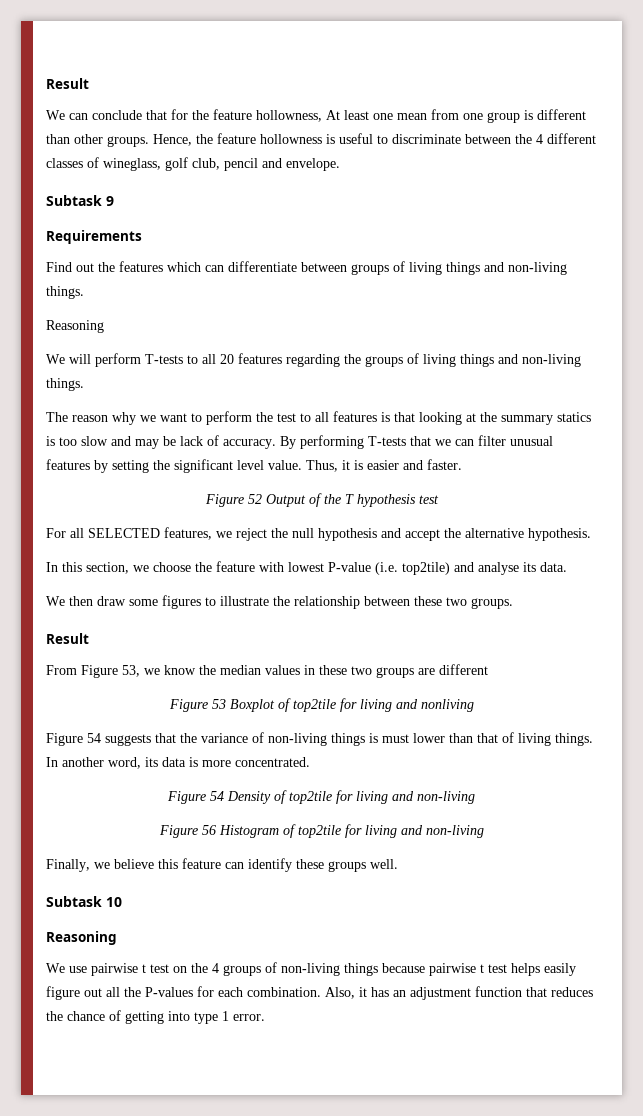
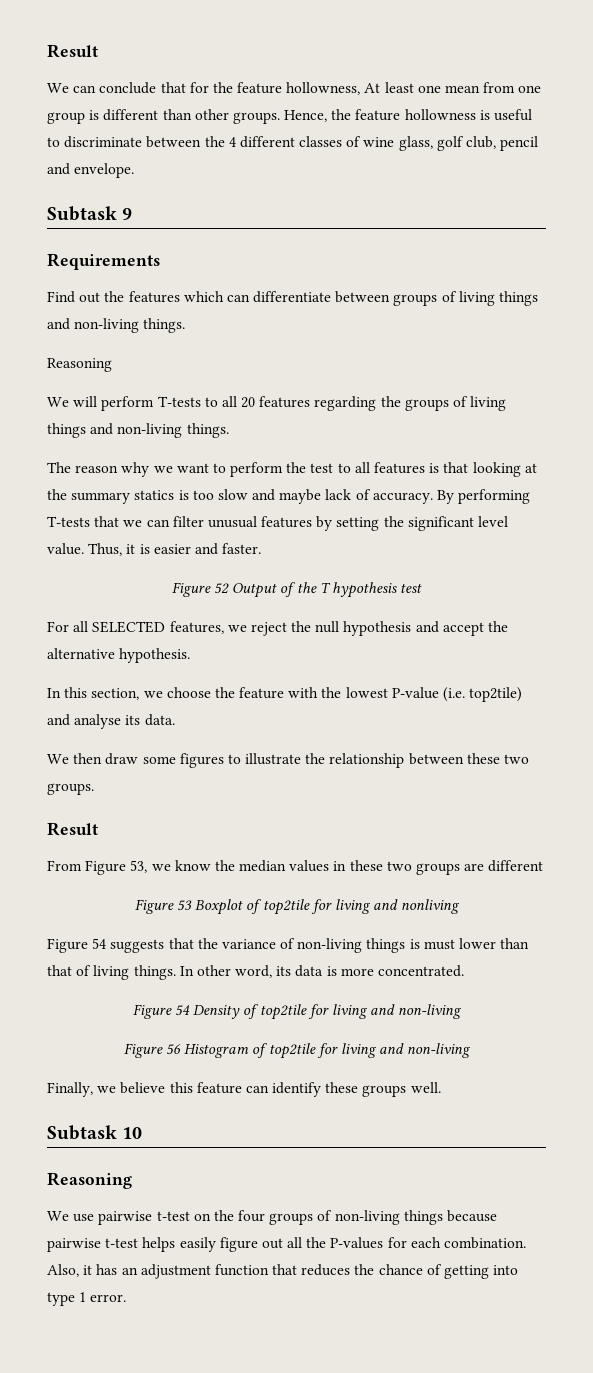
- Hence, the feature hollowness is useful to discriminate between the 4 different classes of wineglass, golf club, pencil and envelope.
+ Hence, the feature hollowness is useful to discriminate between the 4 different classes of wine glass, golf club, pencil and envelope.
- The reason why we want to perform the test to all features is that looking at the summary statics is too slow and may be lack of accuracy.
+ The reason why we want to perform the test to all features is that looking at the summary statics is too slow and maybe lack of accuracy.
- In this section, we choose the feature with lowest P-value (i.e. top2tile) and analyse its data.
+ In this section, we choose the feature with the lowest P-value (i.e. top2tile) and analyse its data.
- In another word, its data is more concentrated.
+ In other word, its data is more concentrated.
- We use pairwise t test on the 4 groups of non-living things because pairwise t test helps easily figure out all the P-values for each combination.
+ We use pairwise t-test on the four groups of non-living things because pairwise t-test helps easily figure out all the P-values for each combination.

